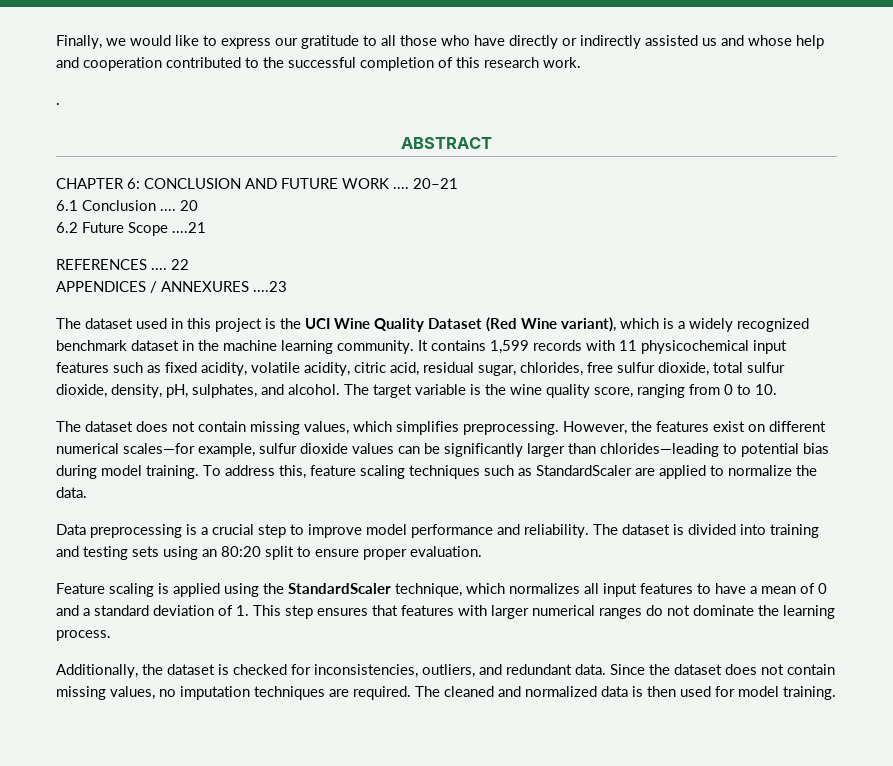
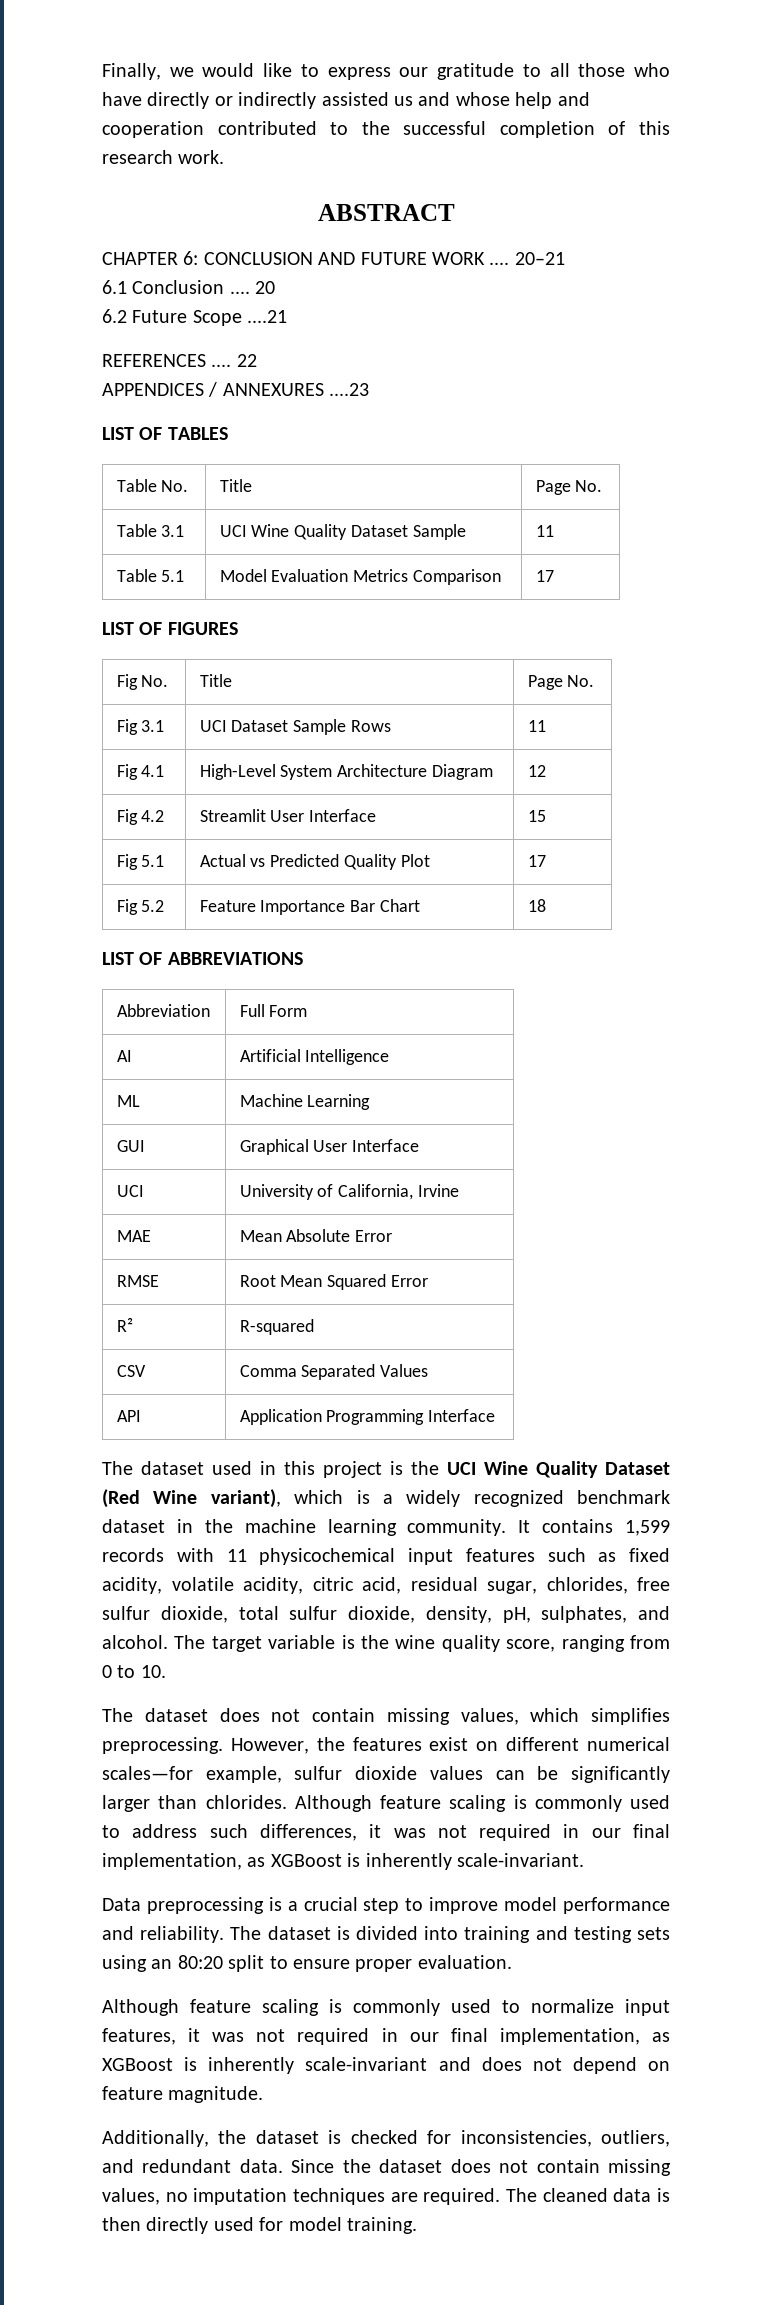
- .
+ LIST OF TABLES
+ Table No. | Title | Page No.
+ Table 3.1 | UCI Wine Quality Dataset Sample | 11
+ Table 5.1 | Model Evaluation Metrics Comparison | 17
+ LIST OF FIGURES
+ Fig No. | Title | Page No.
+ Fig 3.1 | UCI Dataset Sample Rows | 11
+ Fig 4.1 | High-Level System Architecture Diagram | 12
+ Fig 4.2 | Streamlit User Interface | 15
+ Fig 5.1 | Actual vs Predicted Quality Plot | 17
+ Fig 5.2 | Feature Importance Bar Chart | 18
+ LIST OF ABBREVIATIONS
+ Abbreviation | Full Form
+ AI | Artificial Intelligence
+ ML | Machine Learning
+ GUI | Graphical User Interface
+ UCI | University of California, Irvine
+ MAE | Mean Absolute Error
+ RMSE | Root Mean Squared Error
+ R² | R-squared
+ CSV | Comma Separated Values
+ API | Application Programming Interface
- However, the features exist on different numerical scales—for example, sulfur dioxide values can be significantly larger than chlorides—leading to potential bias during model training. To address this, feature scaling techniques such as StandardScaler are applied to normalize the data.
+ However, the features exist on different numerical scales—for example, sulfur dioxide values can be significantly larger than chlorides. Although feature scaling is commonly used to address such differences, it was not required in our final implementation, as XGBoost is inherently scale-invariant.
- Feature scaling is applied using the StandardScaler technique, which normalizes all input features to have a mean of 0 and a standard deviation of 1. This step ensures that features with larger numerical ranges do not dominate the learning process.
+ Although feature scaling is commonly used to normalize input features, it was not required in our final implementation, as XGBoost is inherently scale-invariant and does not depend on feature magnitude.
- The cleaned and normalized data is then used for model training.
+ The cleaned data is then directly used for model training.

